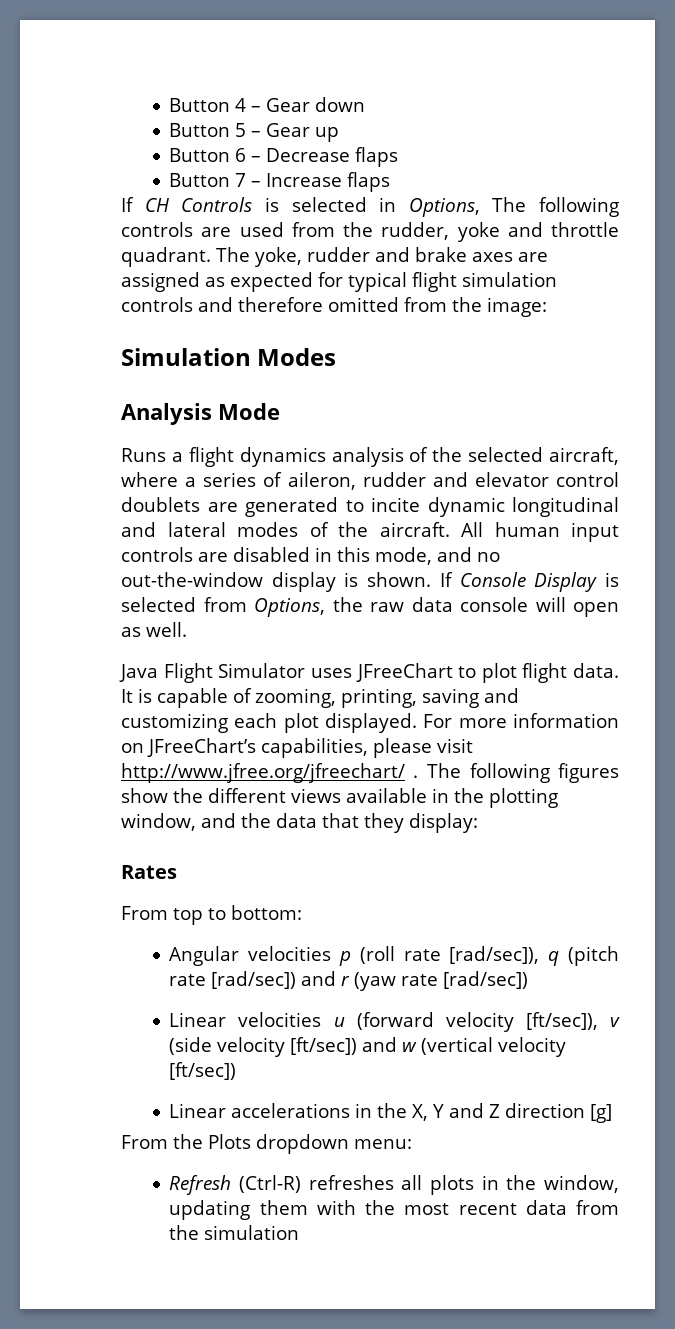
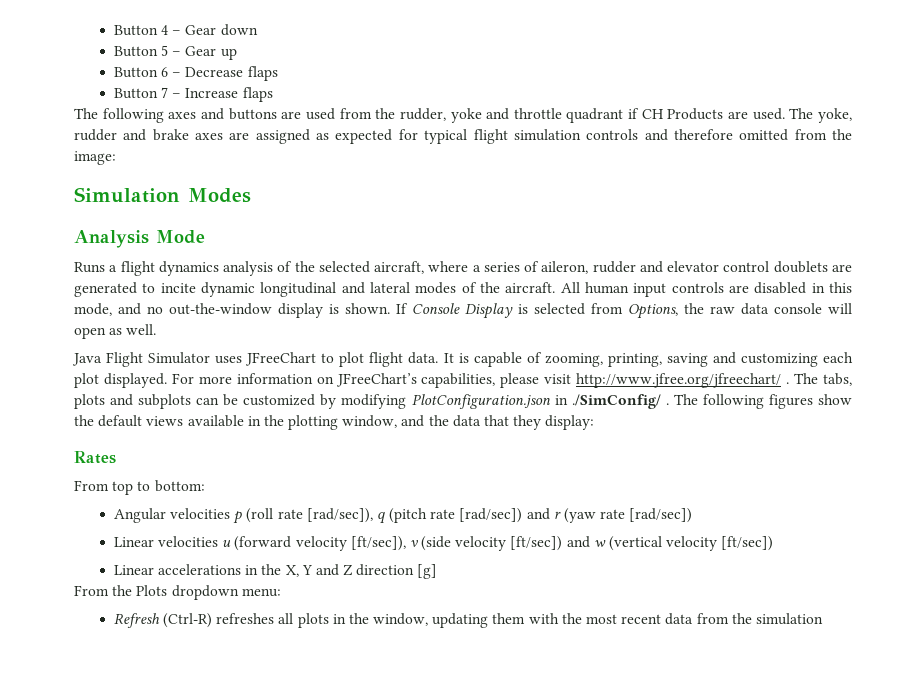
- If CH Controls is selected in Options, The following controls are used from the rudder, yoke and throttle quadrant.
+ The following axes and buttons are used from the rudder, yoke and throttle quadrant if CH Products are used.
- The following figures show the different views available in the plotting window, and the data that they display:
+ The tabs, plots and subplots can be customized by modifying PlotConfiguration.json in ./SimConfig/ . The following figures show the default views available in the plotting window, and the data that they display:

